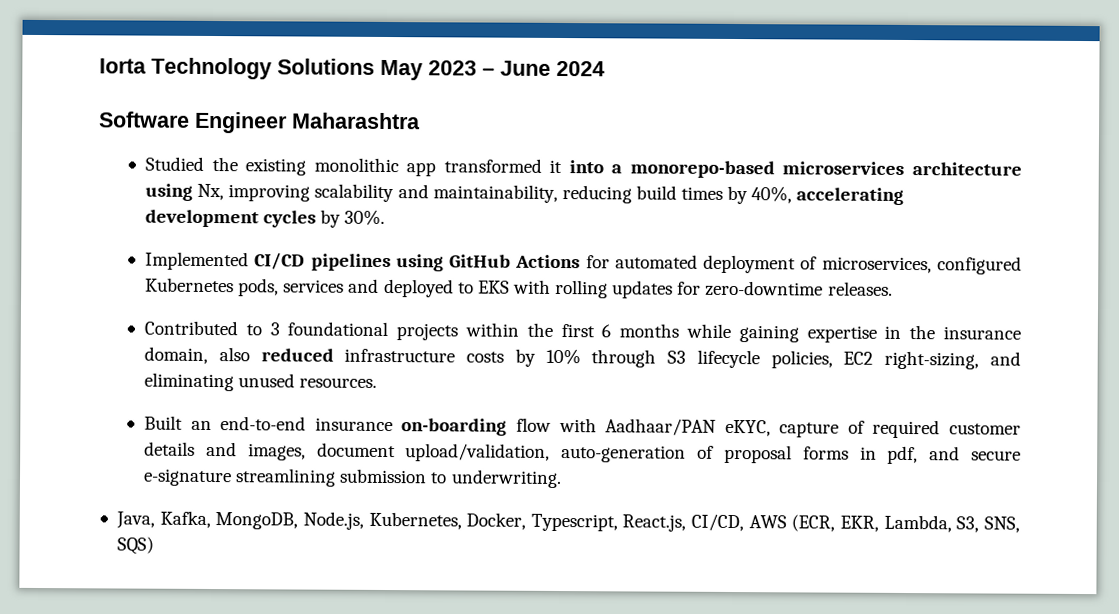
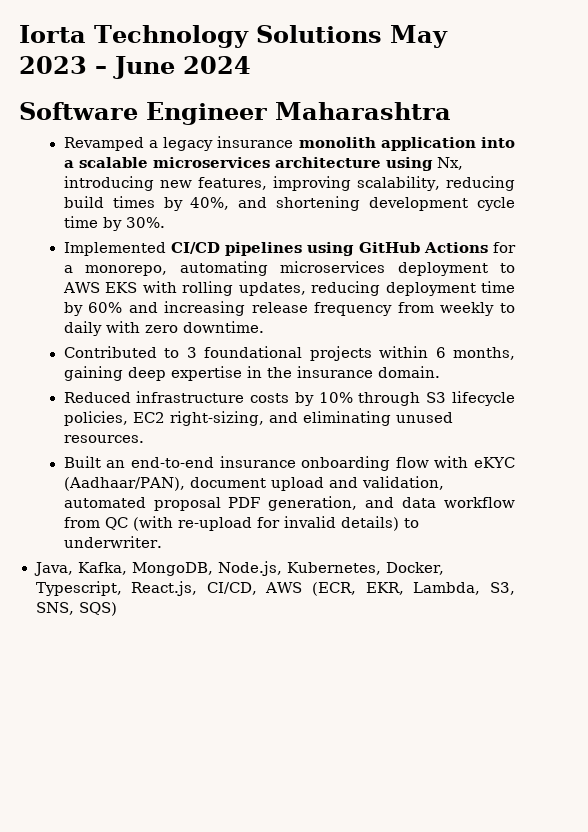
- Studied the existing monolithic app transformed it into a monorepo-based microservices architecture using Nx, improving scalability and maintainability, reducing build times by 40%, accelerating development cycles by 30%.
+ Revamped a legacy insurance monolith application into a scalable microservices architecture using Nx, introducing new features, improving scalability, reducing build times by 40%, and shortening development cycle time by 30%.
- Implemented CI/CD pipelines using GitHub Actions for automated deployment of microservices, configured Kubernetes pods, services and deployed to EKS with rolling updates for zero-downtime releases.
+ Implemented CI/CD pipelines using GitHub Actions for a monorepo, automating microservices deployment to AWS EKS with rolling updates, reducing deployment time by 60% and increasing release frequency from weekly to daily with zero downtime.
- Contributed to 3 foundational projects within the first 6 months while gaining expertise in the insurance domain, also reduced infrastructure costs by 10% through S3 lifecycle policies, EC2 right-sizing, and eliminating unused resources.
+ Contributed to 3 foundational projects within 6 months, gaining deep expertise in the insurance domain.
+ Reduced infrastructure costs by 10% through S3 lifecycle policies, EC2 right-sizing, and eliminating unused resources.
- Built an end-to-end insurance on-boarding flow with Aadhaar/PAN eKYC, capture of required customer details and images, document upload/validation, auto-generation of proposal forms in pdf, and secure e-signature streamlining submission to underwriting.
+ Built an end-to-end insurance onboarding flow with eKYC (Aadhaar/PAN), document upload and validation, automated proposal PDF generation, and data workflow from QC (with re-upload for invalid details) to underwriter.

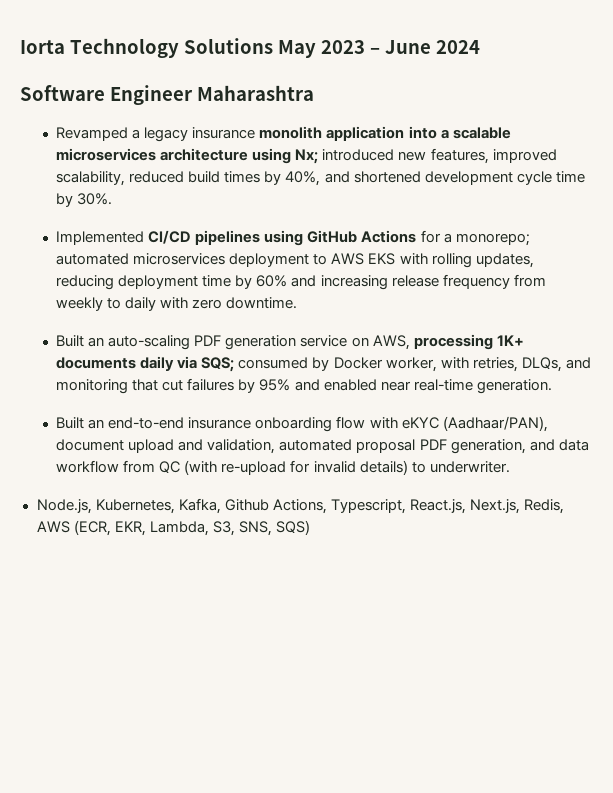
- Revamped a legacy insurance monolith application into a scalable microservices architecture using Nx, introducing new features, improving scalability, reducing build times by 40%, and shortening development cycle time by 30%.
+ Revamped a legacy insurance monolith application into a scalable microservices architecture using Nx; introduced new features, improved scalability, reduced build times by 40%, and shortened development cycle time by 30%.
- Implemented CI/CD pipelines using GitHub Actions for a monorepo, automating microservices deployment to AWS EKS with rolling updates, reducing deployment time by 60% and increasing release frequency from weekly to daily with zero downtime.
+ Implemented CI/CD pipelines using GitHub Actions for a monorepo; automated microservices deployment to AWS EKS with rolling updates, reducing deployment time by 60% and increasing release frequency from weekly to daily with zero downtime.
- Contributed to 3 foundational projects within 6 months, gaining deep expertise in the insurance domain.
- Reduced infrastructure costs by 10% through S3 lifecycle policies, EC2 right-sizing, and eliminating unused resources.
+ Built an auto-scaling PDF generation service on AWS, processing 1K+ documents daily via SQS; consumed by Docker worker, with retries, DLQs, and monitoring that cut failures by 95% and enabled near real-time generation.
- Java, Kafka, MongoDB, Node.js, Kubernetes, Docker, Typescript, React.js, CI/CD, AWS (ECR, EKR, Lambda, S3, SNS, SQS)
+ Node.js, Kubernetes, Kafka, Github Actions, Typescript, React.js, Next.js, Redis, AWS (ECR, EKR, Lambda, S3, SNS, SQS)

